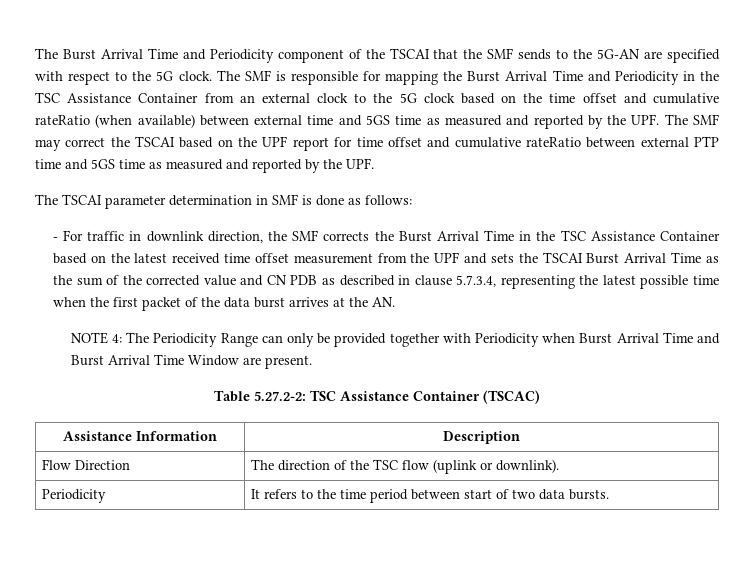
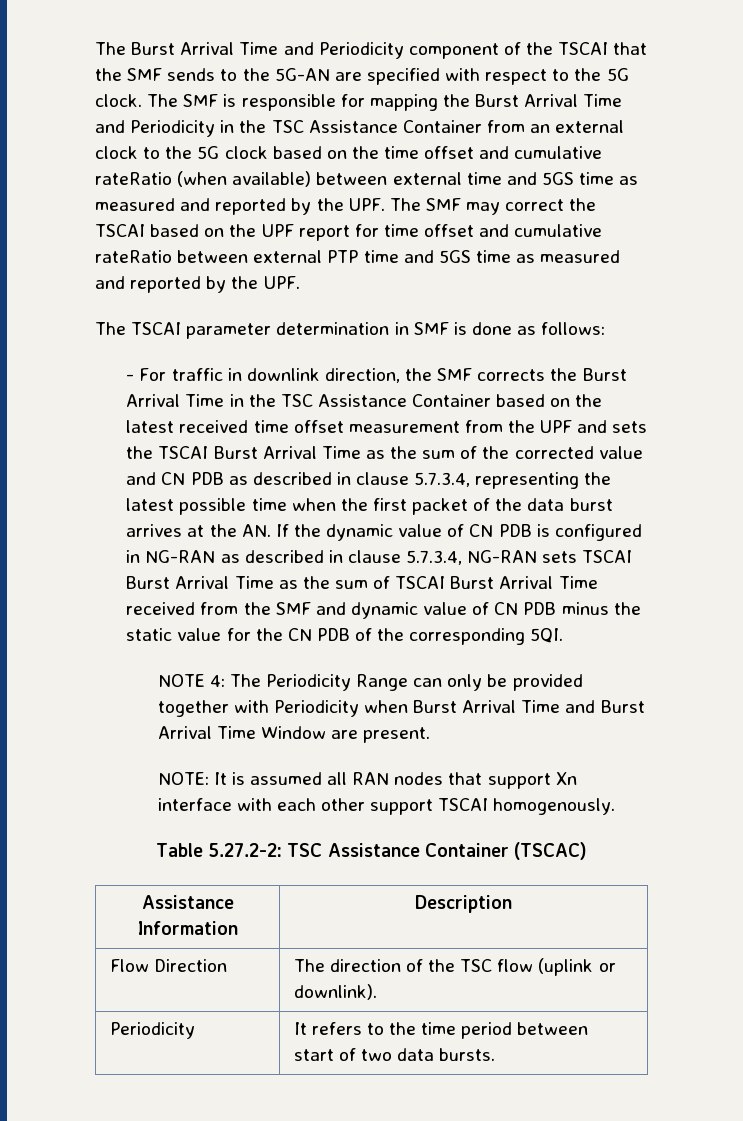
- - For traffic in downlink direction, the SMF corrects the Burst Arrival Time in the TSC Assistance Container based on the latest received time offset measurement from the UPF and sets the TSCAI Burst Arrival Time as the sum of the corrected value and CN PDB as described in clause 5.7.3.4, representing the latest possible time when the first packet of the data burst arrives at the AN.
+ - For traffic in downlink direction, the SMF corrects the Burst Arrival Time in the TSC Assistance Container based on the latest received time offset measurement from the UPF and sets the TSCAI Burst Arrival Time as the sum of the corrected value and CN PDB as described in clause 5.7.3.4, representing the latest possible time when the first packet of the data burst arrives at the AN. If the dynamic value of CN PDB is configured in NG-RAN as described in clause 5.7.3.4, NG-RAN sets TSCAI Burst Arrival Time as the sum of TSCAI Burst Arrival Time received from the SMF and dynamic value of CN PDB minus the static value for the CN PDB of the corresponding 5QI.
+ NOTE: It is assumed all RAN nodes that support Xn interface with each other support TSCAI homogenously.

